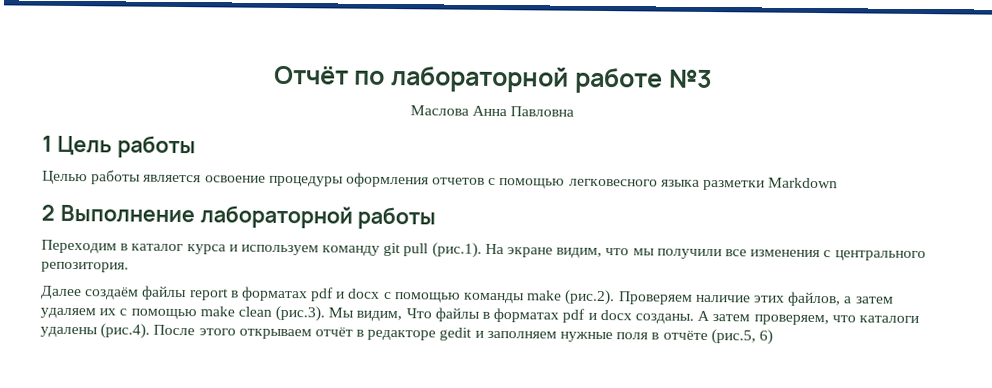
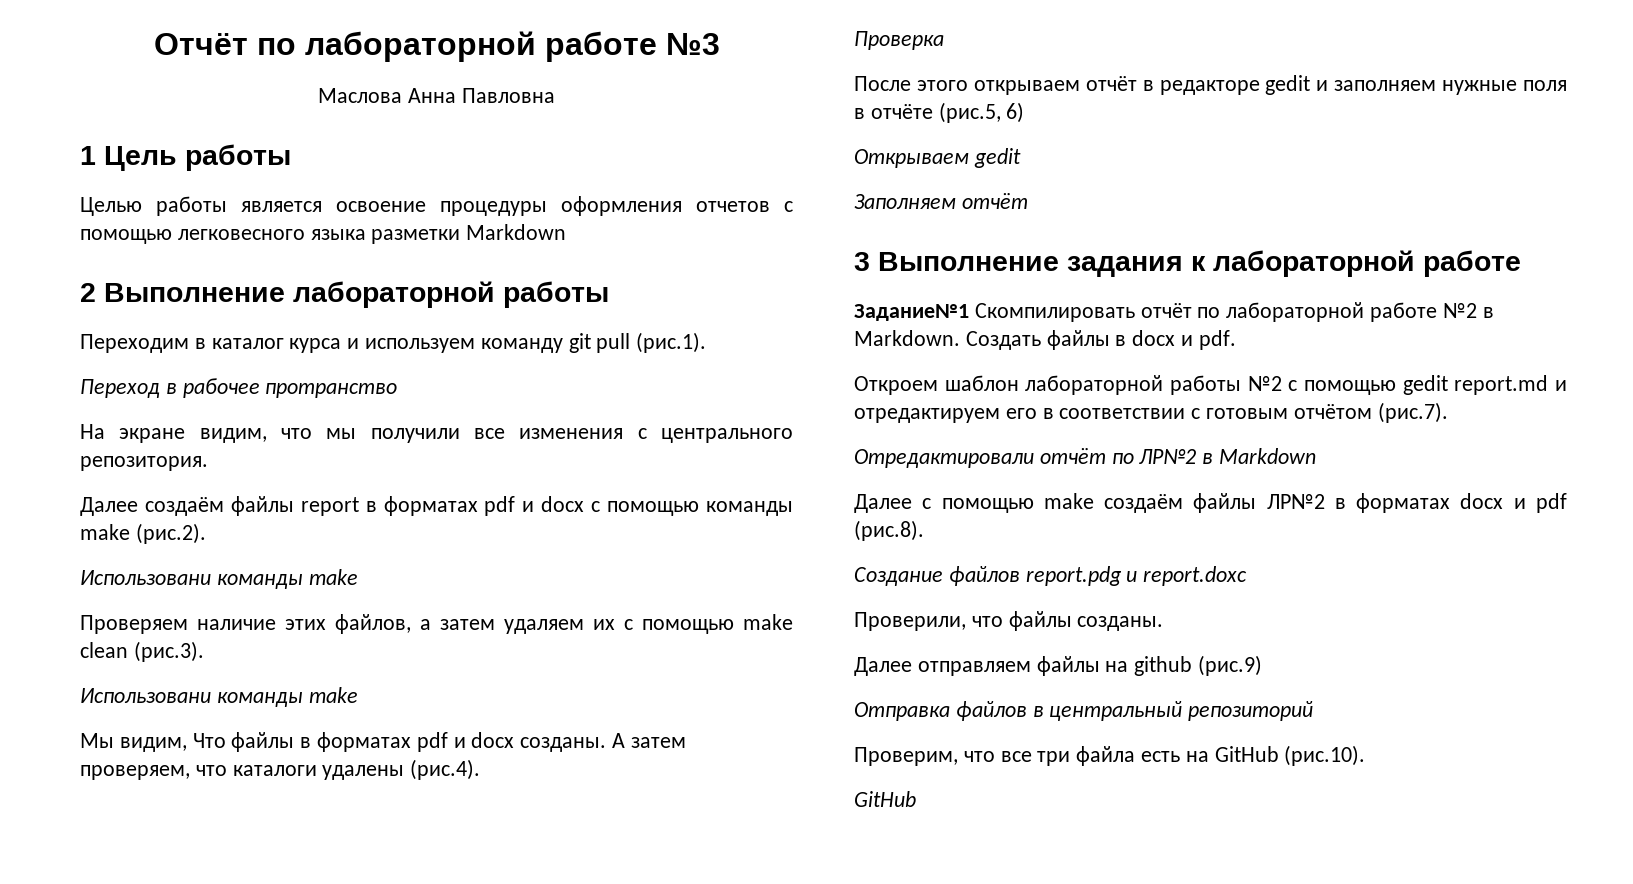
- Переходим в каталог курса и используем команду git pull (рис.1). На экране видим, что мы получили все изменения с центрального репозитория.
+ Переходим в каталог курса и используем команду git pull (рис.1).
+ Переход в рабочее протранство
+ На экране видим, что мы получили все изменения с центрального репозитория.
- Далее создаём файлы report в форматах pdf и docx с помощью команды make (рис.2). Проверяем наличие этих файлов, а затем удаляем их с помощью make clean (рис.3). Мы видим, Что файлы в форматах pdf и docx созданы.
+ Далее создаём файлы report в форматах pdf и docx с помощью команды make (рис.2).
+ Использовани команды make
+ Проверяем наличие этих файлов, а затем удаляем их с помощью make clean (рис.3).
+ Использовани команды make
+ Мы видим, Что файлы в форматах pdf и docx созданы.
- А затем проверяем, что каталоги удалены (рис.4). После этого открываем отчёт в редакторе gedit и заполняем нужные поля в отчёте (рис.5, 6)
+ А затем проверяем, что каталоги удалены (рис.4).
+ Проверка
+ После этого открываем отчёт в редакторе gedit и заполняем нужные поля в отчёте (рис.5, 6)
+ Открываем gedit
+ Заполняем отчёт
+ 3 Выполнение задания к лабораторной работе
+ Задание№1 Скомпилировать отчёт по лабораторной работе №2 в Markdown. Создать файлы в docx и pdf.
+ Откроем шаблон лабораторной работы №2 с помощью gedit report.md и отредактируем его в соответствии с готовым отчётом (рис.7).
+ Отредактировали отчёт по ЛР№2 в Markdown
+ Далее с помощью make создаём файлы ЛР№2 в форматах docx и pdf (рис.8).
+ Создание файлов report.pdg и report.doxc
+ Проверили, что файлы созданы.
+ Далее отправляем файлы на github (рис.9)
+ Отправка файлов в центральный репозиторий
+ Проверим, что все три файла есть на GitHub (рис.10).
+ GitHub

